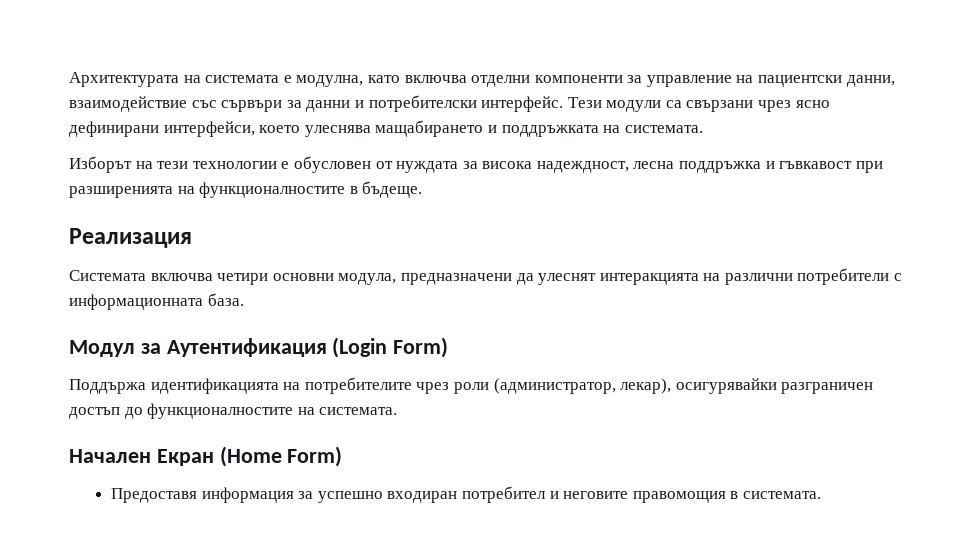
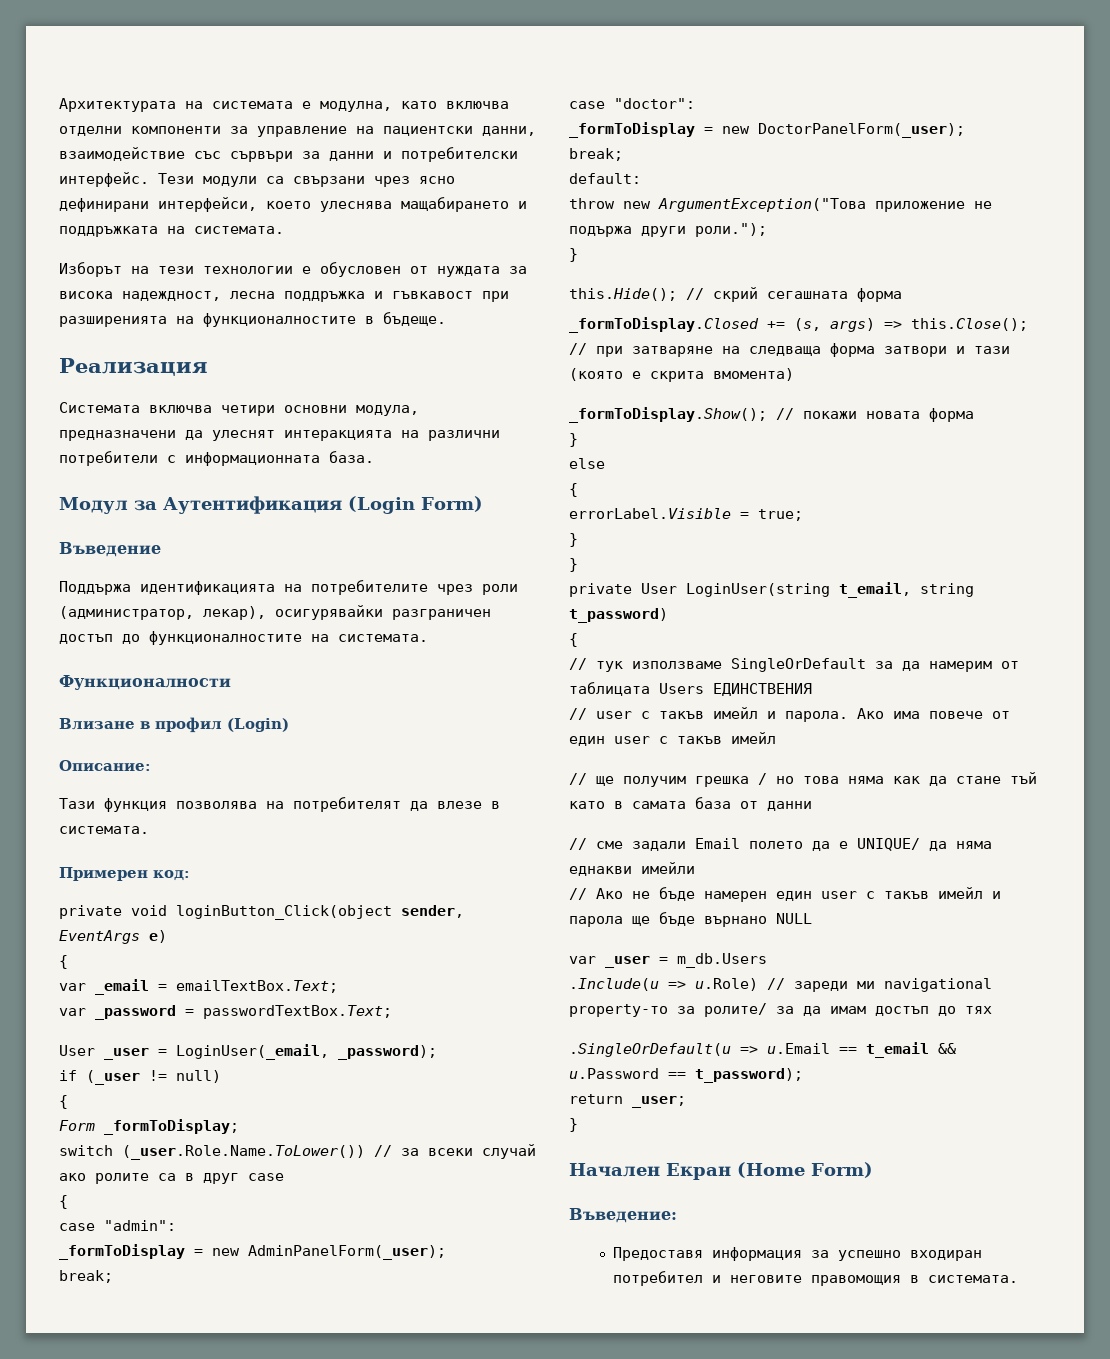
+ Въведение
+ Функционалности
+ Влизане в профил (Login)
+ Описание:
+ Тази функция позволява на потребителят да влезе в системата.
+ Примерен код:
+ private void loginButton_Click(object sender, EventArgs e)
+ {
+ var _email = emailTextBox.Text;
+ var _password = passwordTextBox.Text;
+ User _user = LoginUser(_email, _password);
+ if (_user != null)
+ {
+ Form _formToDisplay;
+ switch (_user.Role.Name.ToLower()) // за всеки случай ако ролите са в друг case
+ {
+ case "admin":
+ _formToDisplay = new AdminPanelForm(_user);
+ break;
+ case "doctor":
+ _formToDisplay = new DoctorPanelForm(_user);
+ break;
+ default:
+ throw new ArgumentException("Това приложение не подържа други роли.");
+ }
+ this.Hide(); // скрий сегашната форма
+ _formToDisplay.Closed += (s, args) => this.Close(); // при затваряне на следваща форма затвори и тази (която е скрита вмомента)
+ _formToDisplay.Show(); // покажи новата форма
+ }
+ else
+ {
+ errorLabel.Visible = true;
+ }
+ }
+ private User LoginUser(string t_email, string t_password)
+ {
+ // тук използваме SingleOrDefault за да намерим от таблицата Users ЕДИНСТВЕНИЯ
+ // user с такъв имейл и парола. Ако има повече от един user с такъв имейл
+ // ще получим грешка / но това няма как да стане тъй като в самата база от данни
+ // сме задали Email полето да е UNIQUE/ да няма еднакви имейли
+ // Ако не бъде намерен един user с такъв имейл и парола ще бъде върнано NULL
+ var _user = m_db.Users
+ .Include(u => u.Role) // зареди ми navigational property-то за ролите/ за да имам достъп до тях
+ .SingleOrDefault(u => u.Email == t_email && u.Password == t_password);
+ return _user;
+ }
+ Въведение:

